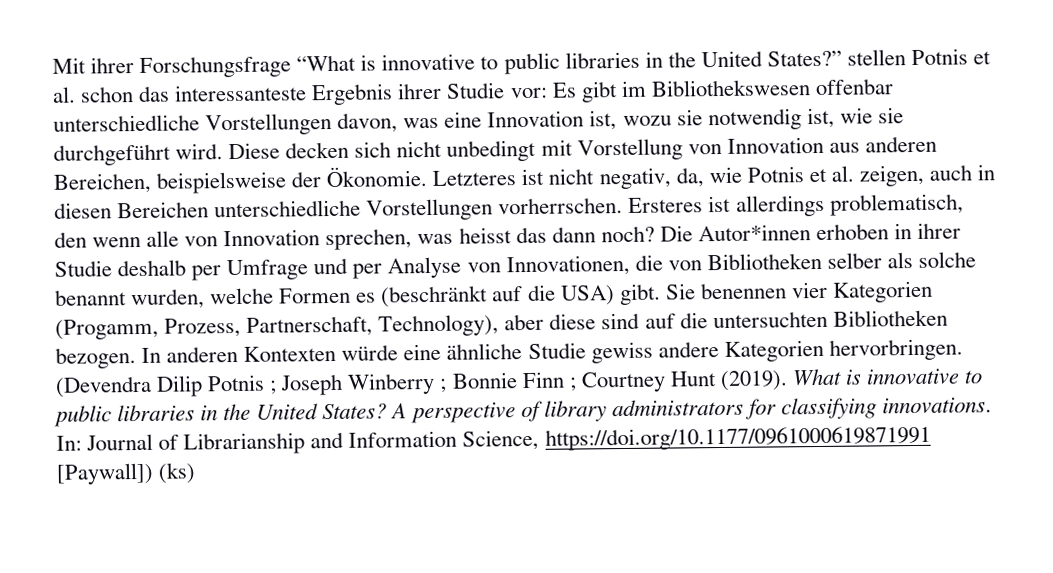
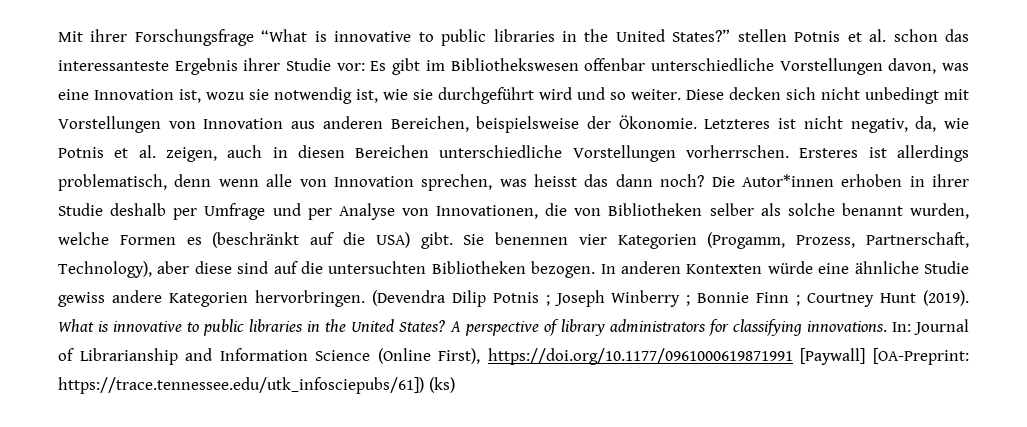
- Mit ihrer Forschungsfrage “What is innovative to public libraries in the United States?” stellen Potnis et al. schon das interessanteste Ergebnis ihrer Studie vor: Es gibt im Bibliothekswesen offenbar unterschiedliche Vorstellungen davon, was eine Innovation ist, wozu sie notwendig ist, wie sie durchgeführt wird.
+ Mit ihrer Forschungsfrage “What is innovative to public libraries in the United States?” stellen Potnis et al. schon das interessanteste Ergebnis ihrer Studie vor: Es gibt im Bibliothekswesen offenbar unterschiedliche Vorstellungen davon, was eine Innovation ist, wozu sie notwendig ist, wie sie durchgeführt wird und so weiter.
- Diese decken sich nicht unbedingt mit Vorstellung von Innovation aus anderen Bereichen, beispielsweise der Ökonomie.
+ Diese decken sich nicht unbedingt mit Vorstellungen von Innovation aus anderen Bereichen, beispielsweise der Ökonomie.
- Ersteres ist allerdings problematisch, den wenn alle von Innovation sprechen, was heisst das dann noch?
+ Ersteres ist allerdings problematisch, denn wenn alle von Innovation sprechen, was heisst das dann noch?
- In: Journal of Librarianship and Information Science, https://doi.org/10.1177/0961000619871991 [Paywall]) (ks)
+ In: Journal of Librarianship and Information Science (Online First), https://doi.org/10.1177/0961000619871991 [Paywall] [OA-Preprint: https://trace.tennessee.edu/utk_infosciepubs/61]) (ks)

